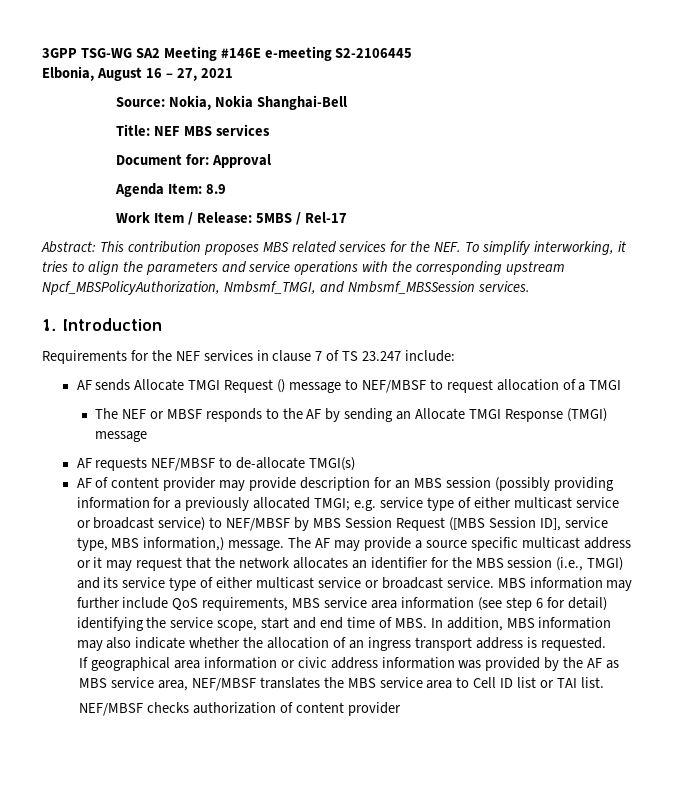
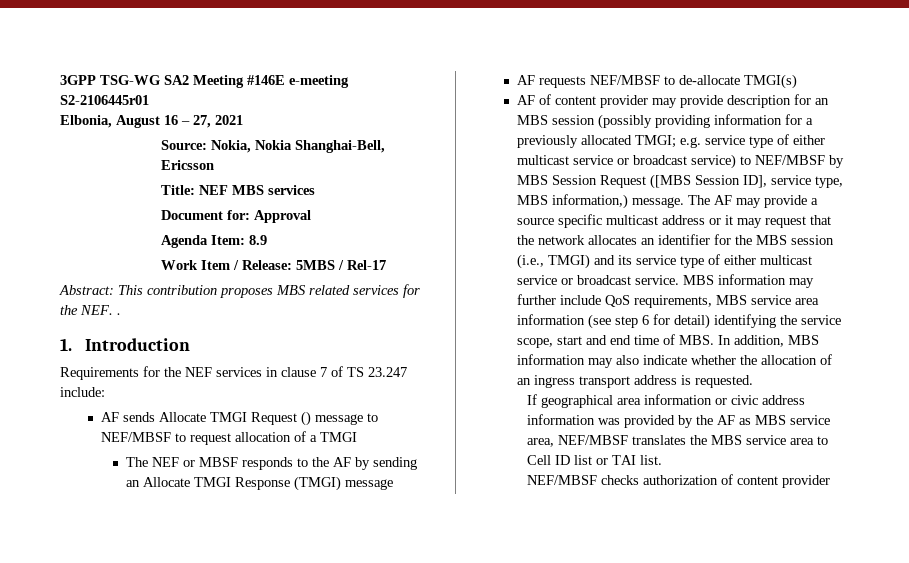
- 3GPP TSG-WG SA2 Meeting #146E e-meeting S2-2106445
+ 3GPP TSG-WG SA2 Meeting #146E e-meeting S2-2106445r01
- Source: Nokia, Nokia Shanghai-Bell
+ Source: Nokia, Nokia Shanghai-Bell, Ericsson
- Abstract: This contribution proposes MBS related services for the NEF. To simplify interworking, it tries to align the parameters and service operations with the corresponding upstream Npcf_MBSPolicyAuthorization, Nmbsmf_TMGI, and Nmbsmf_MBSSession services.
+ Abstract: This contribution proposes MBS related services for the NEF. .

